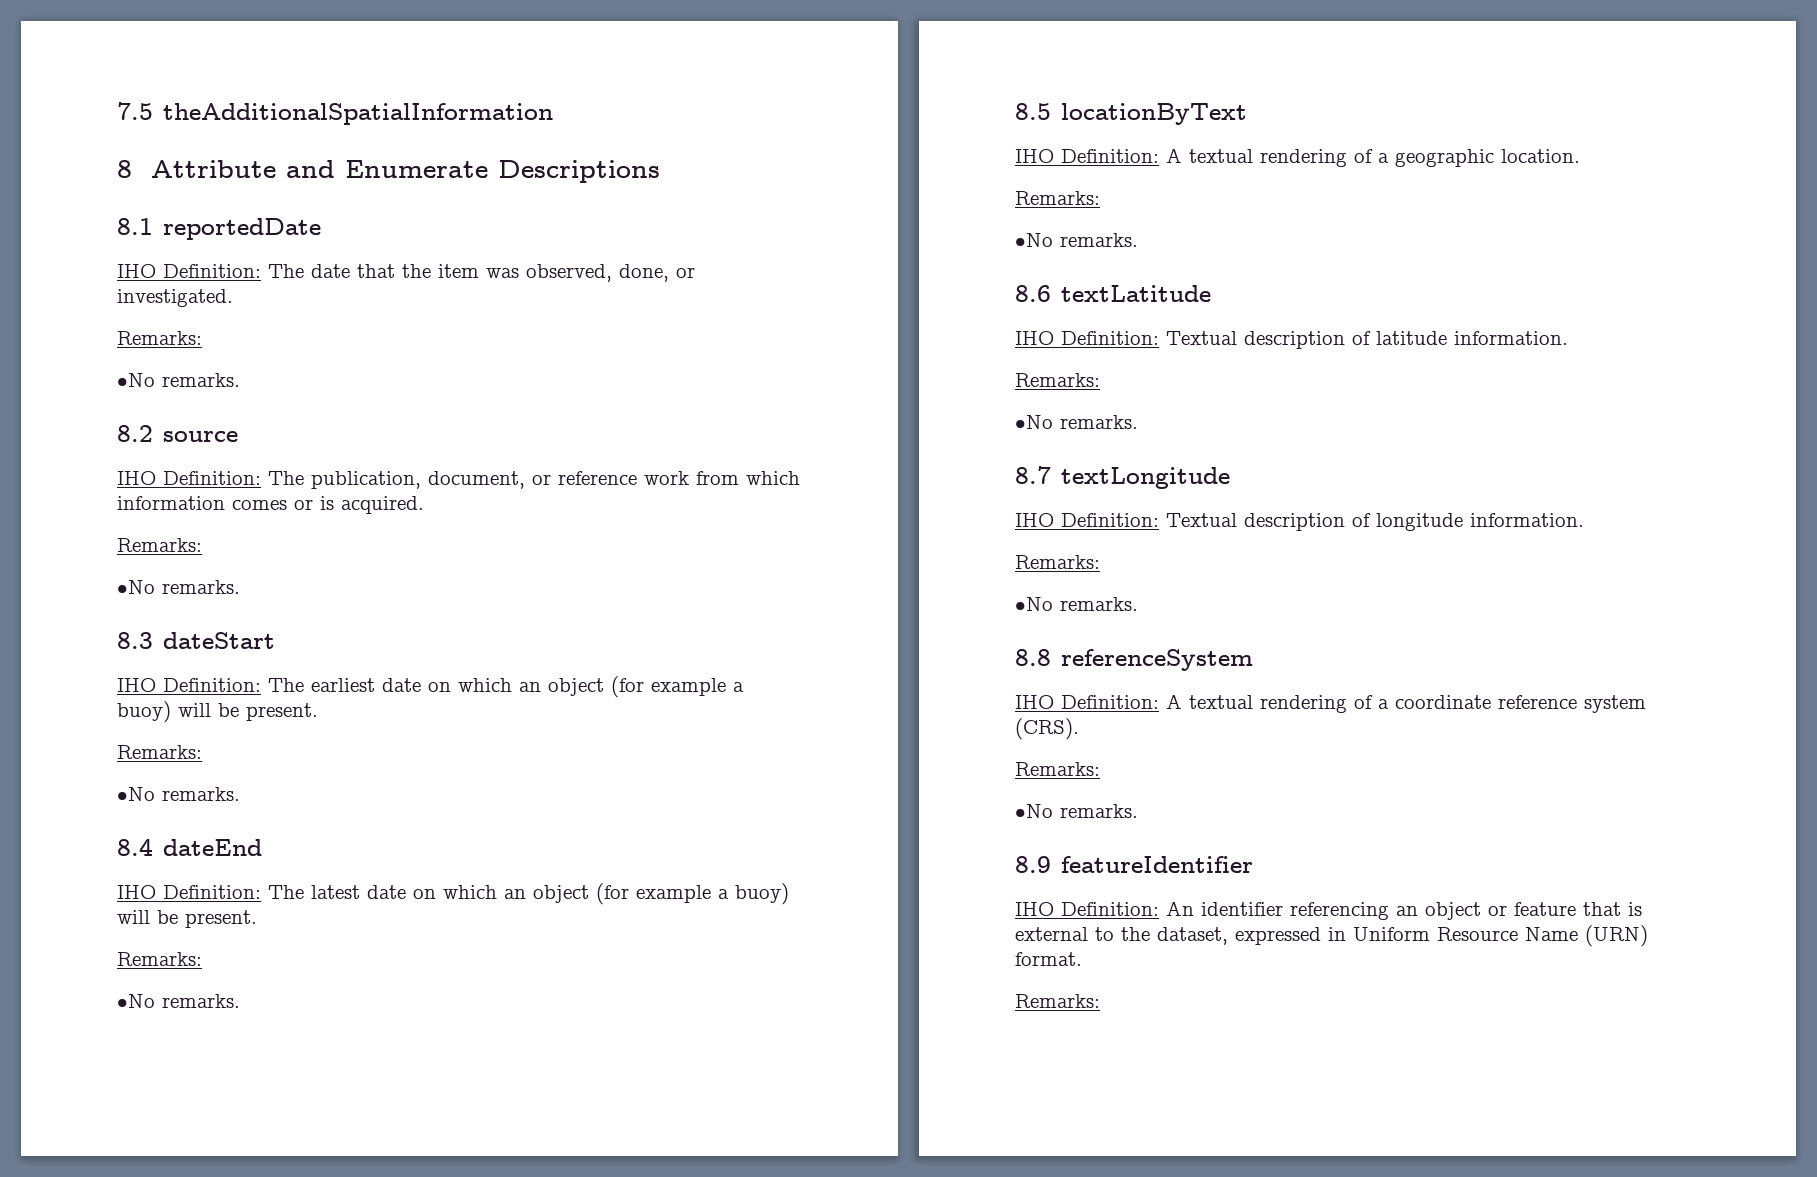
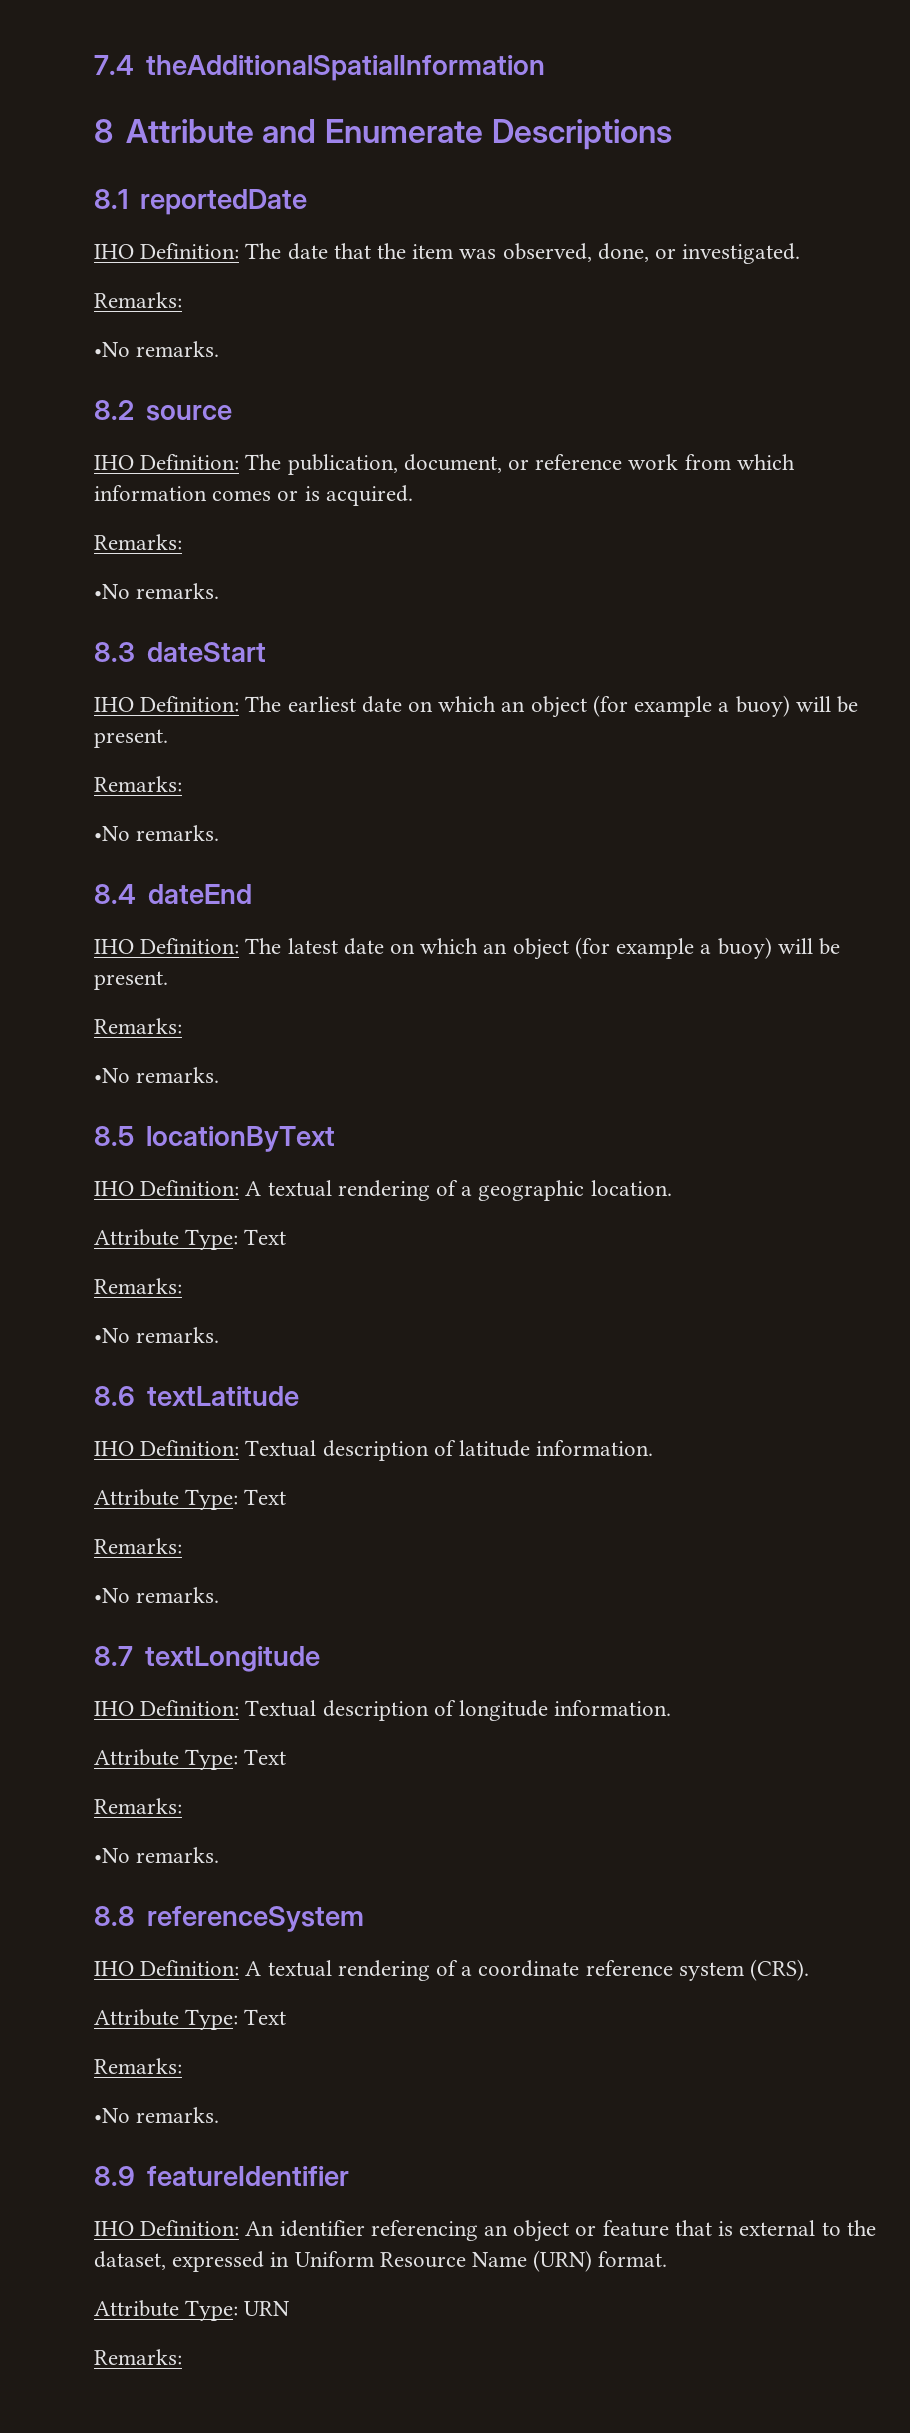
- 7.5 theAdditionalSpatialInformation
+ 7.4 theAdditionalSpatialInformation
  IHO Definition: A textual rendering of a geographic location.
+ Attribute Type: Text
  IHO Definition: Textual description of latitude information.
+ Attribute Type: Text
  IHO Definition: Textual description of longitude information.
+ Attribute Type: Text
  IHO Definition: A textual rendering of a coordinate reference system (CRS).
+ Attribute Type: Text
+ Attribute Type: URN

